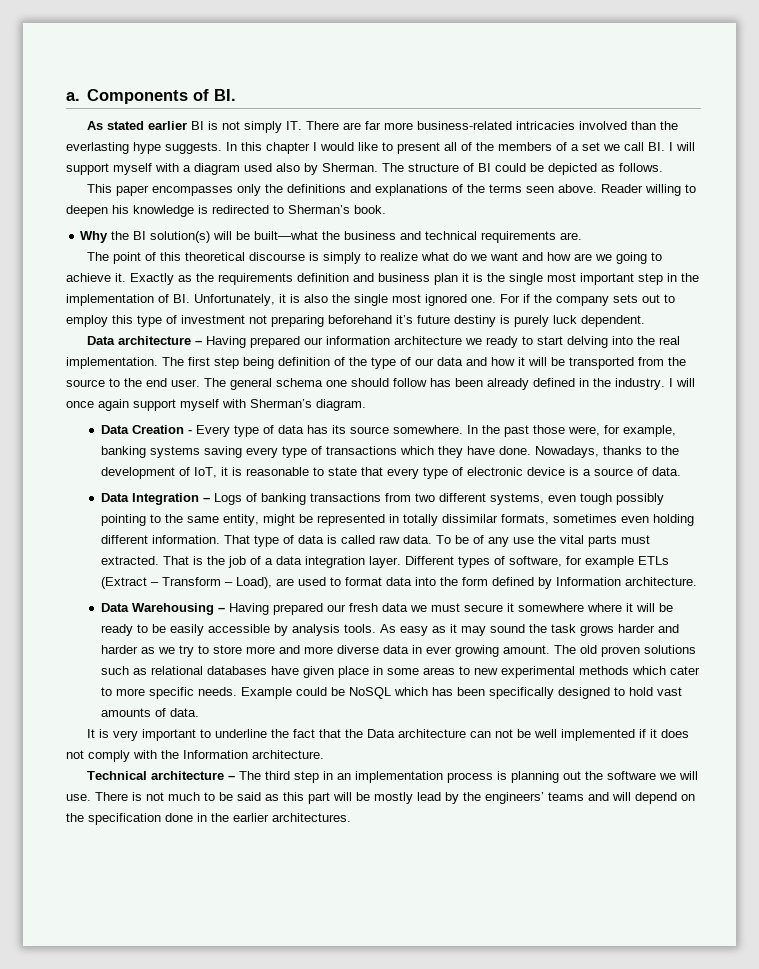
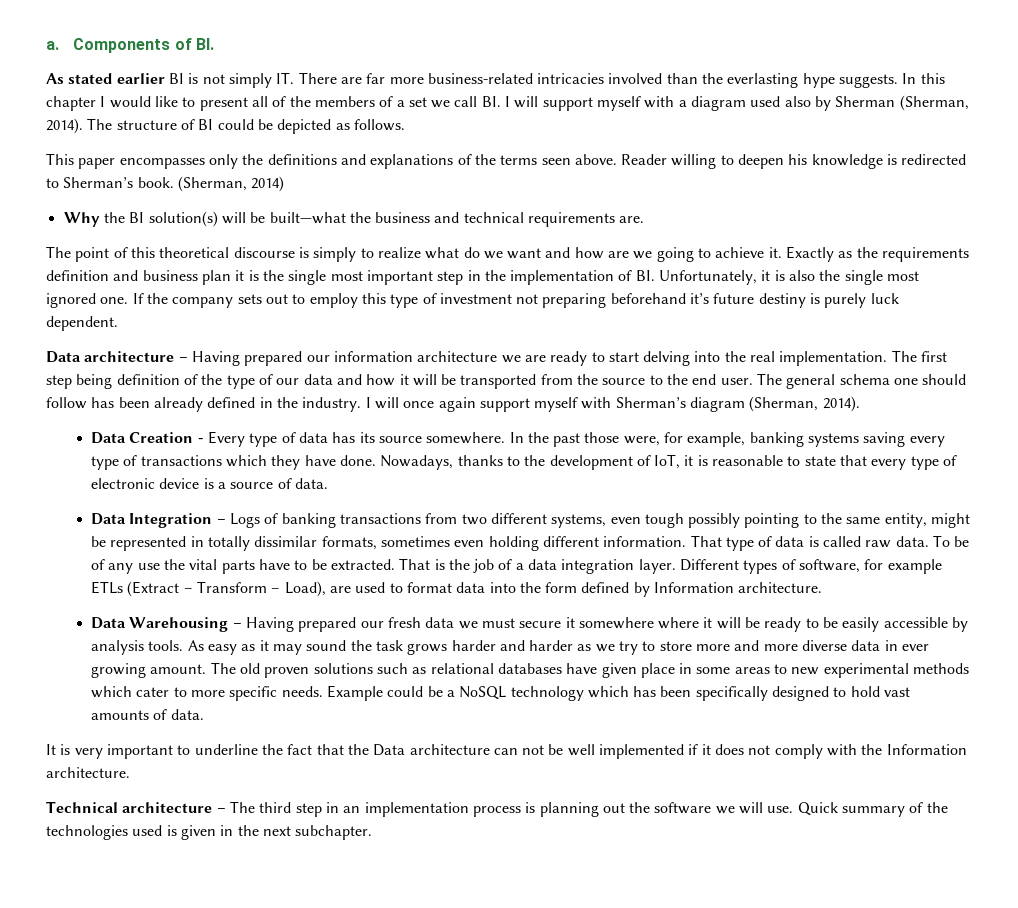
- In this chapter I would like to present all of the members of a set we call BI. I will support myself with a diagram used also by Sherman.
+ In this chapter I would like to present all of the members of a set we call BI. I will support myself with a diagram used also by Sherman (Sherman, 2014).
+ (Sherman, 2014)
- For if the company sets out to employ this type of investment not preparing beforehand it’s future destiny is purely luck dependent.
+ If the company sets out to employ this type of investment not preparing beforehand it’s future destiny is purely luck dependent.
- Data architecture – Having prepared our information architecture we ready to start delving into the real implementation.
+ Data architecture – Having prepared our information architecture we are ready to start delving into the real implementation.
- I will once again support myself with Sherman’s diagram.
+ I will once again support myself with Sherman’s diagram (Sherman, 2014).
- To be of any use the vital parts must extracted.
+ To be of any use the vital parts have to be extracted.
- Example could be NoSQL which has been specifically designed to hold vast amounts of data.
+ Example could be a NoSQL technology which has been specifically designed to hold vast amounts of data.
- There is not much to be said as this part will be mostly lead by the engineers’ teams and will depend on the specification done in the earlier architectures.
+ Quick summary of the technologies used is given in the next subchapter.

